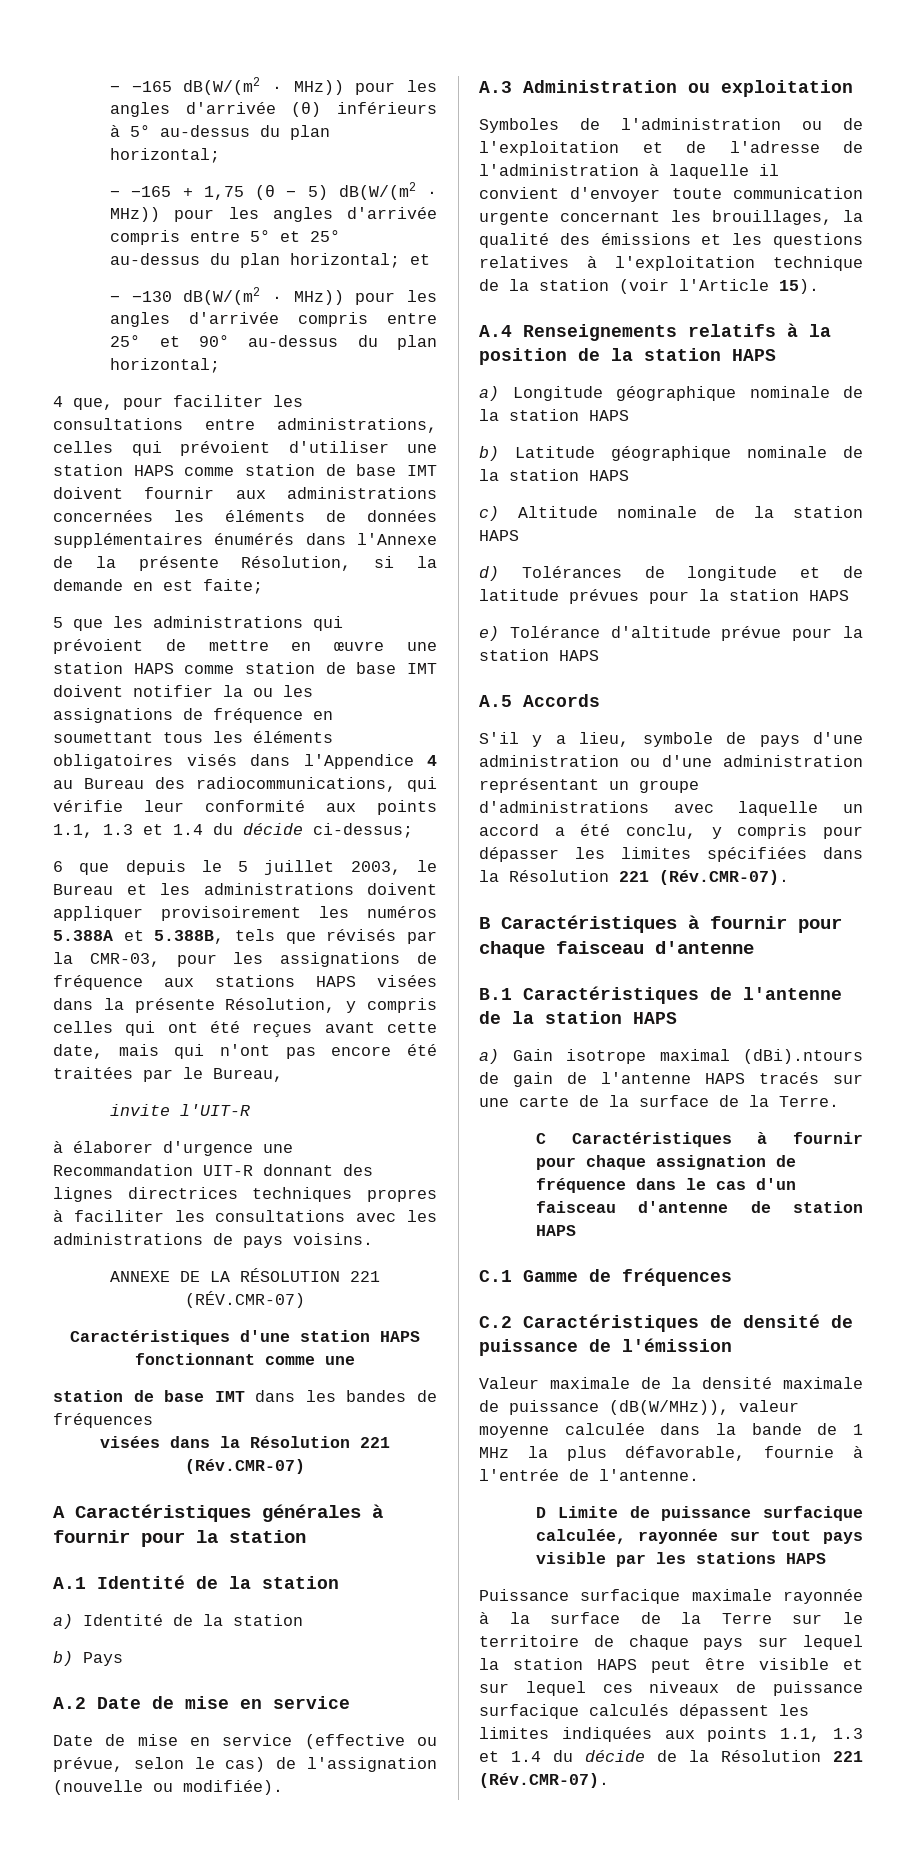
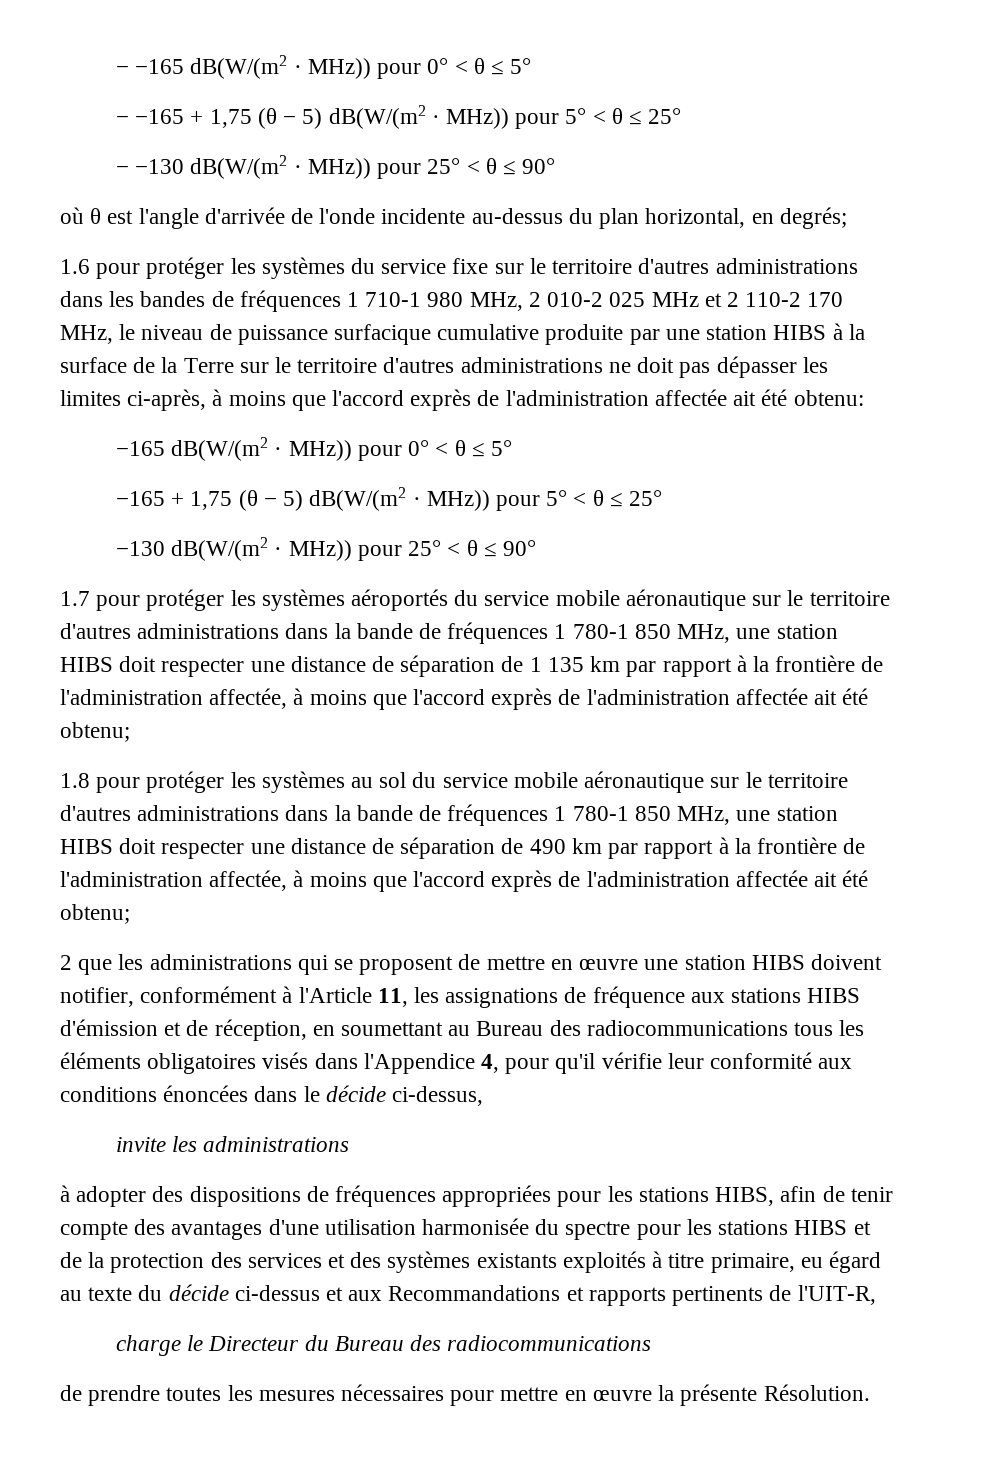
- − −165 dB(W/(m2 · MHz)) pour les angles d'arrivée (θ) inférieurs à 5° au-dessus du plan horizontal;
+ − −165 dB(W/(m2 · MHz)) pour 0° < θ ≤ 5°
- − −165 + 1,75 (θ − 5) dB(W/(m2 · MHz)) pour les angles d'arrivée compris entre 5° et 25° au-dessus du plan horizontal; et
+ − −165 + 1,75 (θ − 5) dB(W/(m2 · MHz)) pour 5° < θ ≤ 25°
- − −130 dB(W/(m2 · MHz)) pour les angles d'arrivée compris entre 25° et 90° au-dessus du plan horizontal;
- 4 que, pour faciliter les consultations entre administrations, celles qui prévoient d'utiliser une station HAPS comme station de base IMT doivent fournir aux administrations concernées les éléments de données supplémentaires énumérés dans l'Annexe de la présente Résolution, si la demande en est faite;
- 5 que les administrations qui prévoient de mettre en œuvre une station HAPS comme station de base IMT doivent notifier la ou les assignations de fréquence en soumettant tous les éléments obligatoires visés dans l'Appendice 4 au Bureau des radiocommunications, qui vérifie leur conformité aux points 1.1, 1.3 et 1.4 du décide ci-dessus;
- 6 que depuis le 5 juillet 2003, le Bureau et les administrations doivent appliquer provisoirement les numéros 5.388A et 5.388B, tels que révisés par la CMR-03, pour les assignations de fréquence aux stations HAPS visées dans la présente Résolution, y compris celles qui ont été reçues avant cette date, mais qui n'ont pas encore été traitées par le Bureau,
- invite l'UIT-R
- à élaborer d'urgence une Recommandation UIT-R donnant des lignes directrices techniques propres à faciliter les consultations avec les administrations de pays voisins.
- ANNEXE DE LA RÉSOLUTION 221 (RÉV.CMR-07)
- Caractéristiques d'une station HAPS fonctionnant comme une
- station de base IMT dans les bandes de fréquences
- visées dans la Résolution 221 (Rév.CMR-07)
- A Caractéristiques générales à fournir pour la station
- A.1 Identité de la station
- a) Identité de la station
- b) Pays
- A.2 Date de mise en service
- Date de mise en service (effective ou prévue, selon le cas) de l'assignation (nouvelle ou modifiée).
- A.3 Administration ou exploitation
- Symboles de l'administration ou de l'exploitation et de l'adresse de l'administration à laquelle il convient d'envoyer toute communication urgente concernant les brouillages, la qualité des émissions et les questions relatives à l'exploitation technique de la station (voir l'Article 15).
- A.4 Renseignements relatifs à la position de la station HAPS
- a) Longitude géographique nominale de la station HAPS
- b) Latitude géographique nominale de la station HAPS
- c) Altitude nominale de la station HAPS
- d) Tolérances de longitude et de latitude prévues pour la station HAPS
- e) Tolérance d'altitude prévue pour la station HAPS
- A.5 Accords
- S'il y a lieu, symbole de pays d'une administration ou d'une administration représentant un groupe d'administrations avec laquelle un accord a été conclu, y compris pour dépasser les limites spécifiées dans la Résolution 221 (Rév.CMR-07).
- B Caractéristiques à fournir pour chaque faisceau d'antenne
- B.1 Caractéristiques de l'antenne de la station HAPS
- a) Gain isotrope maximal (dBi).ntours de gain de l'antenne HAPS tracés sur une carte de la surface de la Terre.
- C Caractéristiques à fournir pour chaque assignation de fréquence dans le cas d'un faisceau d'antenne de station HAPS
- C.1 Gamme de fréquences
- C.2 Caractéristiques de densité de puissance de l'émission
- Valeur maximale de la densité maximale de puissance (dB(W/MHz)), valeur moyenne calculée dans la bande de 1 MHz la plus défavorable, fournie à l'entrée de l'antenne.
- D Limite de puissance surfacique calculée, rayonnée sur tout pays visible par les stations HAPS
- Puissance surfacique maximale rayonnée à la surface de la Terre sur le territoire de chaque pays sur lequel la station HAPS peut être visible et sur lequel ces niveaux de puissance surfacique calculés dépassent les limites indiquées aux points 1.1, 1.3 et 1.4 du décide de la Résolution 221 (Rév.CMR-07).
+ − −130 dB(W/(m2 · MHz)) pour 25° < θ ≤ 90°
+ où θ est l'angle d'arrivée de l'onde incidente au-dessus du plan horizontal, en degrés;
+ 1.6 pour protéger les systèmes du service fixe sur le territoire d'autres administrations dans les bandes de fréquences 1 710-1 980 MHz, 2 010-2 025 MHz et 2 110-2 170 MHz, le niveau de puissance surfacique cumulative produite par une station HIBS à la surface de la Terre sur le territoire d'autres administrations ne doit pas dépasser les limites ci-après, à moins que l'accord exprès de l'administration affectée ait été obtenu:
+ −165 dB(W/(m2 · MHz)) pour 0° < θ ≤ 5°
+ −165 + 1,75 (θ − 5) dB(W/(m2 · MHz)) pour 5° < θ ≤ 25°
+ −130 dB(W/(m2 · MHz)) pour 25° < θ ≤ 90°
+ 1.7 pour protéger les systèmes aéroportés du service mobile aéronautique sur le territoire d'autres administrations dans la bande de fréquences 1 780-1 850 MHz, une station HIBS doit respecter une distance de séparation de 1 135 km par rapport à la frontière de l'administration affectée, à moins que l'accord exprès de l'administration affectée ait été obtenu;
+ 1.8 pour protéger les systèmes au sol du service mobile aéronautique sur le territoire d'autres administrations dans la bande de fréquences 1 780-1 850 MHz, une station HIBS doit respecter une distance de séparation de 490 km par rapport à la frontière de l'administration affectée, à moins que l'accord exprès de l'administration affectée ait été obtenu;
+ 2 que les administrations qui se proposent de mettre en œuvre une station HIBS doivent notifier, conformément à l'Article 11, les assignations de fréquence aux stations HIBS d'émission et de réception, en soumettant au Bureau des radiocommunications tous les éléments obligatoires visés dans l'Appendice 4, pour qu'il vérifie leur conformité aux conditions énoncées dans le décide ci-dessus,
+ invite les administrations
+ à adopter des dispositions de fréquences appropriées pour les stations HIBS, afin de tenir compte des avantages d'une utilisation harmonisée du spectre pour les stations HIBS et de la protection des services et des systèmes existants exploités à titre primaire, eu égard au texte du décide ci-dessus et aux Recommandations et rapports pertinents de l'UIT-R,
+ charge le Directeur du Bureau des radiocommunications
+ de prendre toutes les mesures nécessaires pour mettre en œuvre la présente Résolution.

